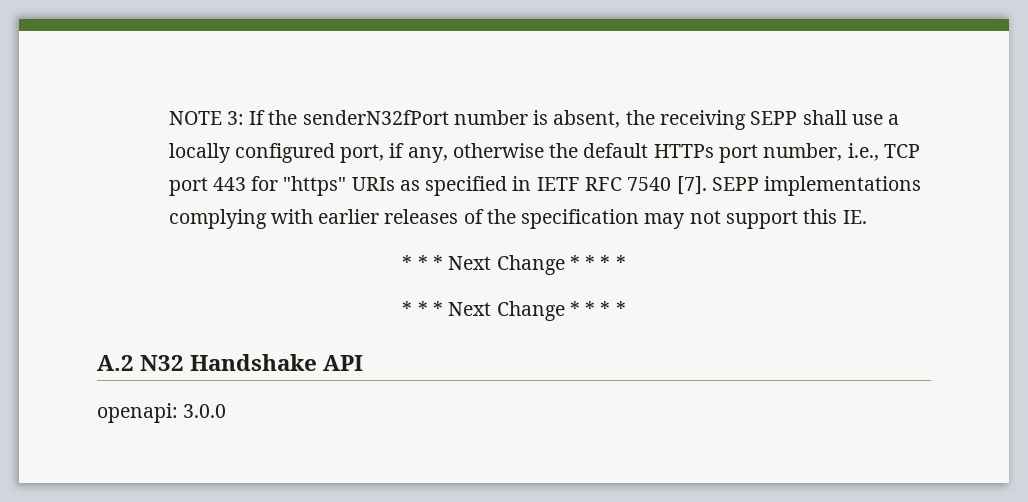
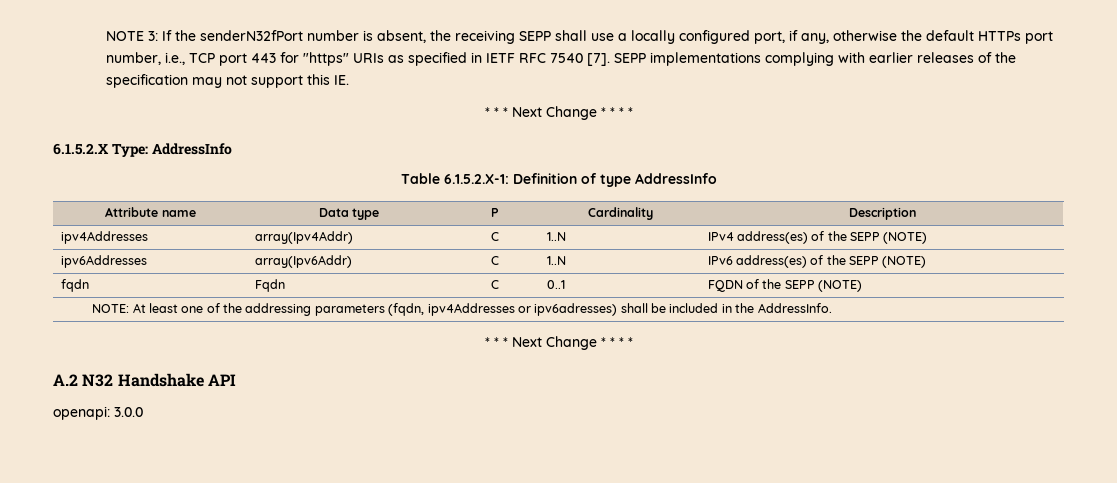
+ 6.1.5.2.X Type: AddressInfo
+ Table 6.1.5.2.X-1: Definition of type AddressInfo
+ Attribute name | Data type | P | Cardinality | Description
+ ipv4Addresses | array(Ipv4Addr) | C | 1..N | IPv4 address(es) of the SEPP (NOTE)
+ ipv6Addresses | array(Ipv6Addr) | C | 1..N | IPv6 address(es) of the SEPP (NOTE)
+ fqdn | Fqdn | C | 0..1 | FQDN of the SEPP (NOTE)
+ NOTE: At least one of the addressing parameters (fqdn, ipv4Addresses or ipv6adresses) shall be included in the AddressInfo.

